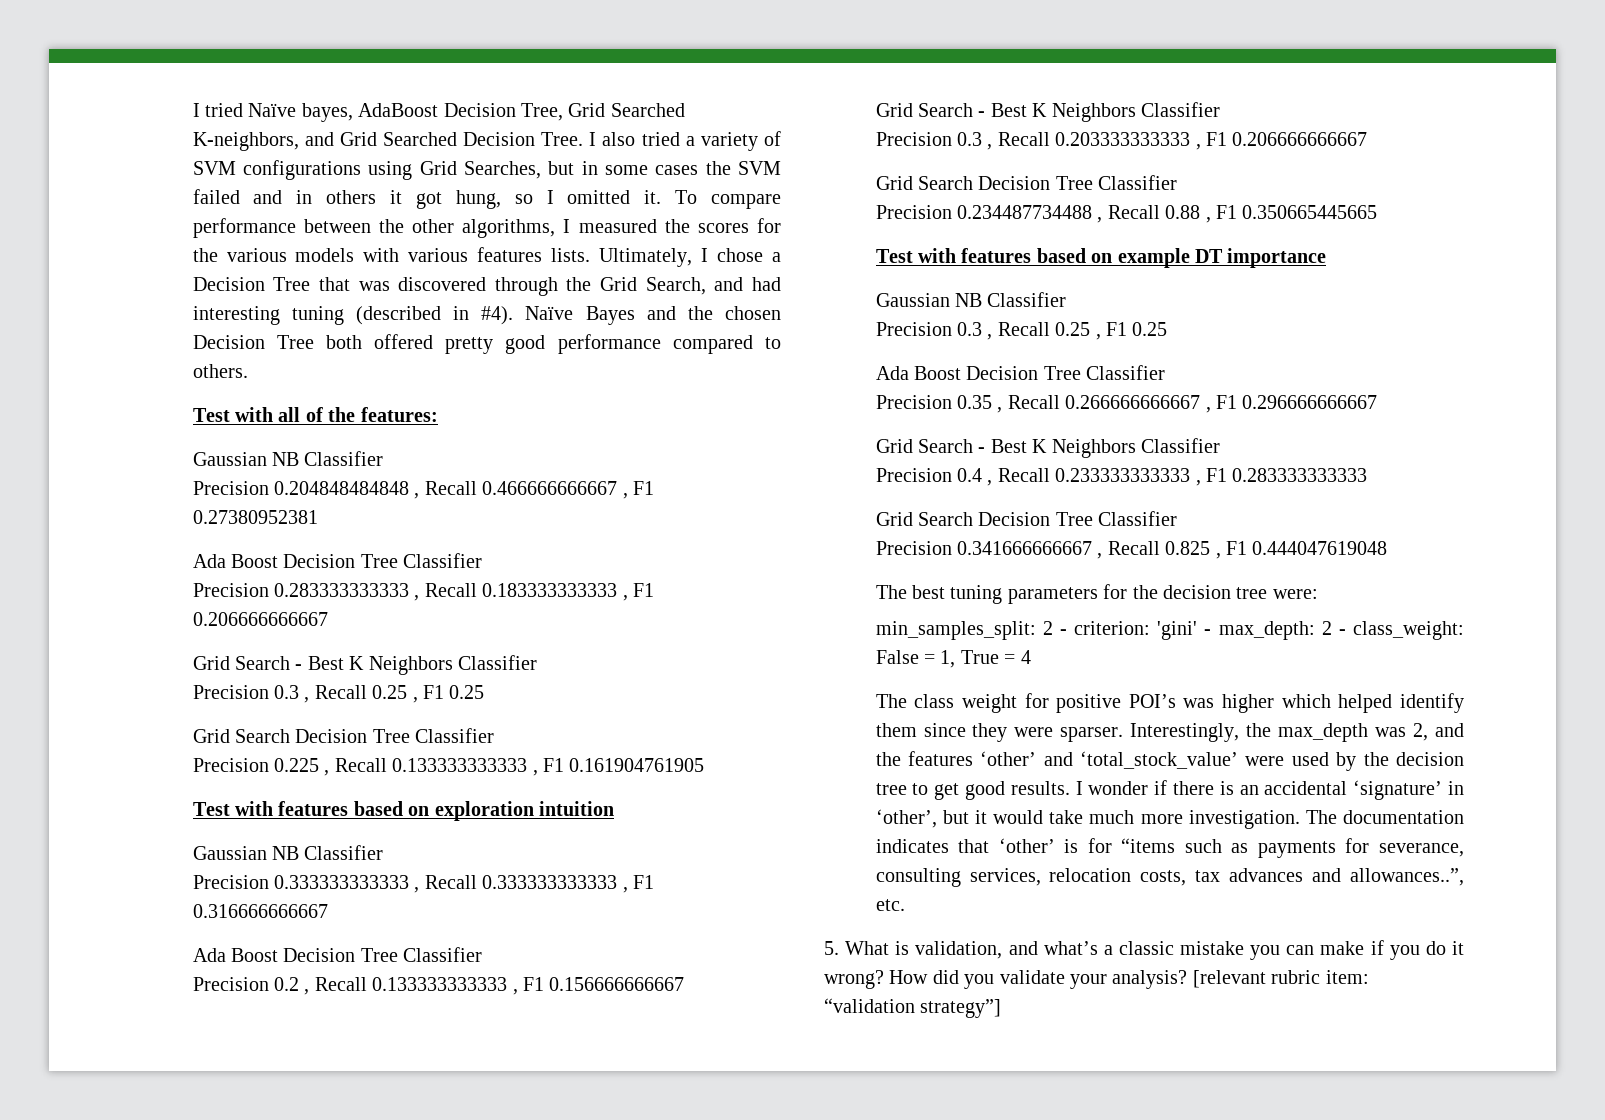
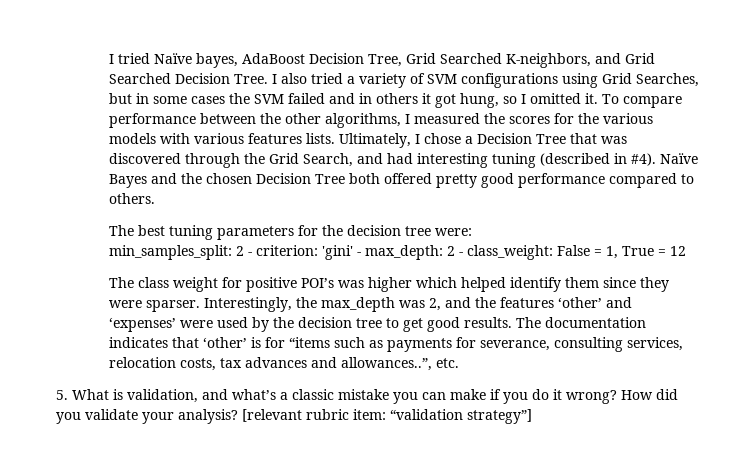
- Test with all of the features:
- Gaussian NB Classifier
- Precision 0.204848484848 , Recall 0.466666666667 , F1 0.27380952381
- Ada Boost Decision Tree Classifier
- Precision 0.283333333333 , Recall 0.183333333333 , F1 0.206666666667
- Grid Search - Best K Neighbors Classifier
- Precision 0.3 , Recall 0.25 , F1 0.25
- Grid Search Decision Tree Classifier
- Precision 0.225 , Recall 0.133333333333 , F1 0.161904761905
- Test with features based on exploration intuition
- Gaussian NB Classifier
- Precision 0.333333333333 , Recall 0.333333333333 , F1 0.316666666667
- Ada Boost Decision Tree Classifier
- Precision 0.2 , Recall 0.133333333333 , F1 0.156666666667
- Grid Search - Best K Neighbors Classifier
- Precision 0.3 , Recall 0.203333333333 , F1 0.206666666667
- Grid Search Decision Tree Classifier
- Precision 0.234487734488 , Recall 0.88 , F1 0.350665445665
- Test with features based on example DT importance
- Gaussian NB Classifier
- Precision 0.3 , Recall 0.25 , F1 0.25
- Ada Boost Decision Tree Classifier
- Precision 0.35 , Recall 0.266666666667 , F1 0.296666666667
- Grid Search - Best K Neighbors Classifier
- Precision 0.4 , Recall 0.233333333333 , F1 0.283333333333
- Grid Search Decision Tree Classifier
- Precision 0.341666666667 , Recall 0.825 , F1 0.444047619048
- min_samples_split: 2 - criterion: 'gini' - max_depth: 2 - class_weight: False = 1, True = 4
+ min_samples_split: 2 - criterion: 'gini' - max_depth: 2 - class_weight: False = 1, True = 12
- Interestingly, the max_depth was 2, and the features ‘other’ and ‘total_stock_value’ were used by the decision tree to get good results.
+ Interestingly, the max_depth was 2, and the features ‘other’ and ‘expenses’ were used by the decision tree to get good results.
- I wonder if there is an accidental ‘signature’ in ‘other’, but it would take much more investigation.

